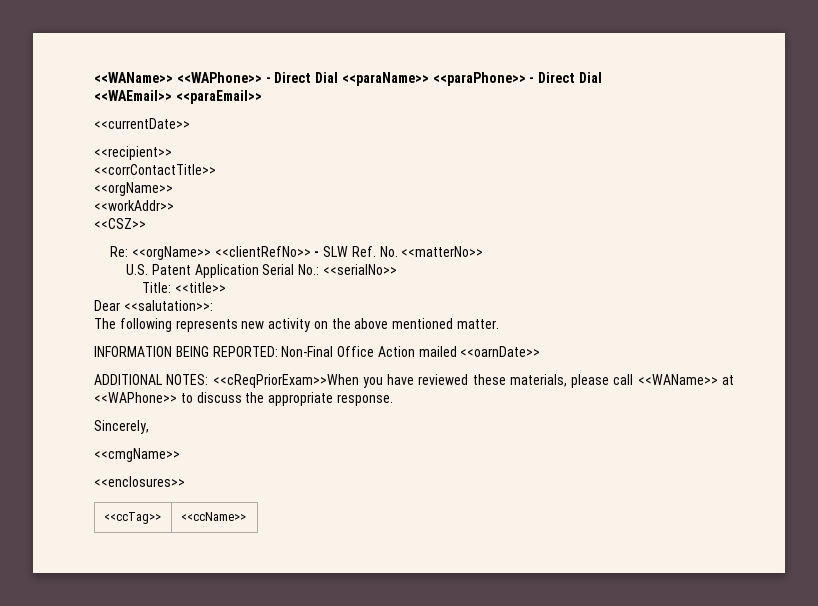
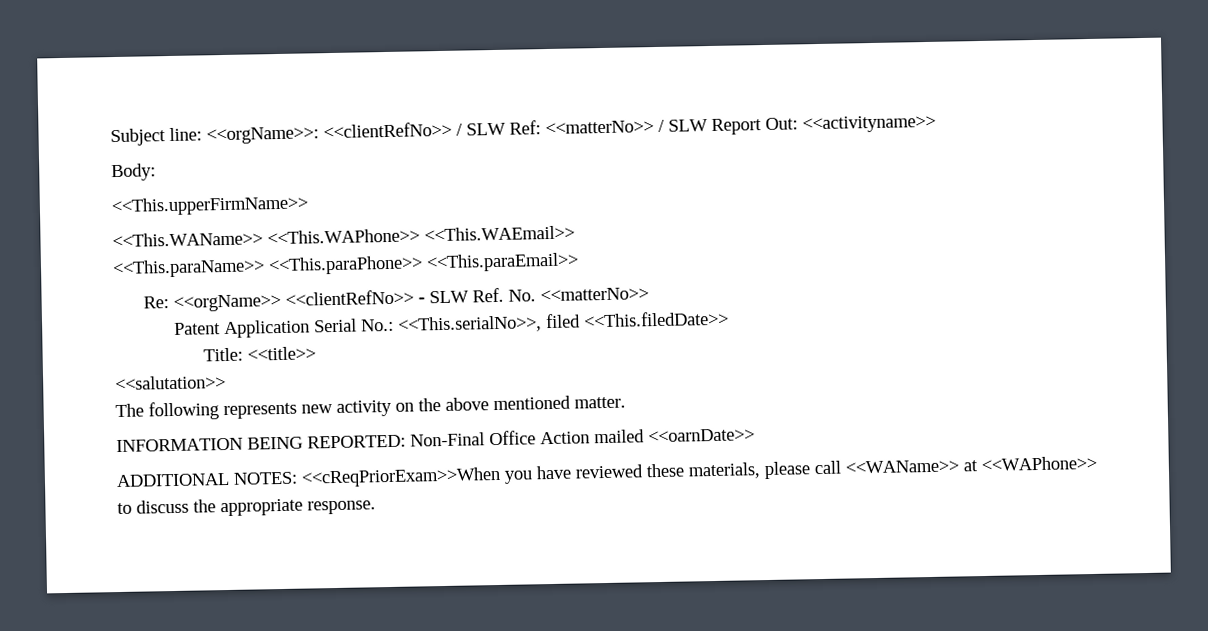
- <<WAName>> <<WAPhone>> - Direct Dial <<paraName>> <<paraPhone>> - Direct Dial
- <<WAEmail>> <<paraEmail>>
- <<currentDate>>
- <<recipient>>
- <<corrContactTitle>>
- <<orgName>>
- <<workAddr>>
- <<CSZ>>
+ Subject line: <<orgName>>: <<clientRefNo>> / SLW Ref: <<matterNo>> / SLW Report Out: <<activityname>>
+ Body:
+ <<This.upperFirmName>>
+ <<This.WAName>> <<This.WAPhone>> <<This.WAEmail>>
+ <<This.paraName>> <<This.paraPhone>> <<This.paraEmail>>
- U.S. Patent Application Serial No.: <<serialNo>>
+ Patent Application Serial No.: <<This.serialNo>>, filed <<This.filedDate>>
- Dear <<salutation>>:
+ <<salutation>>
- Sincerely,
- <<cmgName>>
- <<enclosures>>
- <<ccTag>> | <<ccName>>

